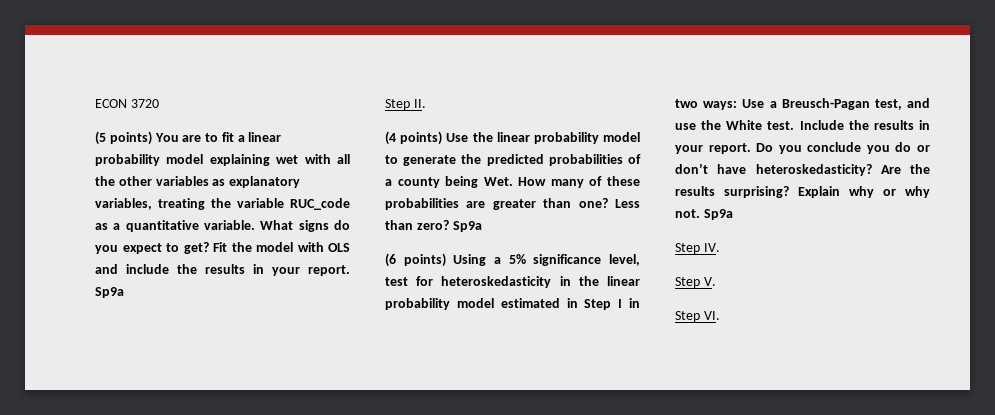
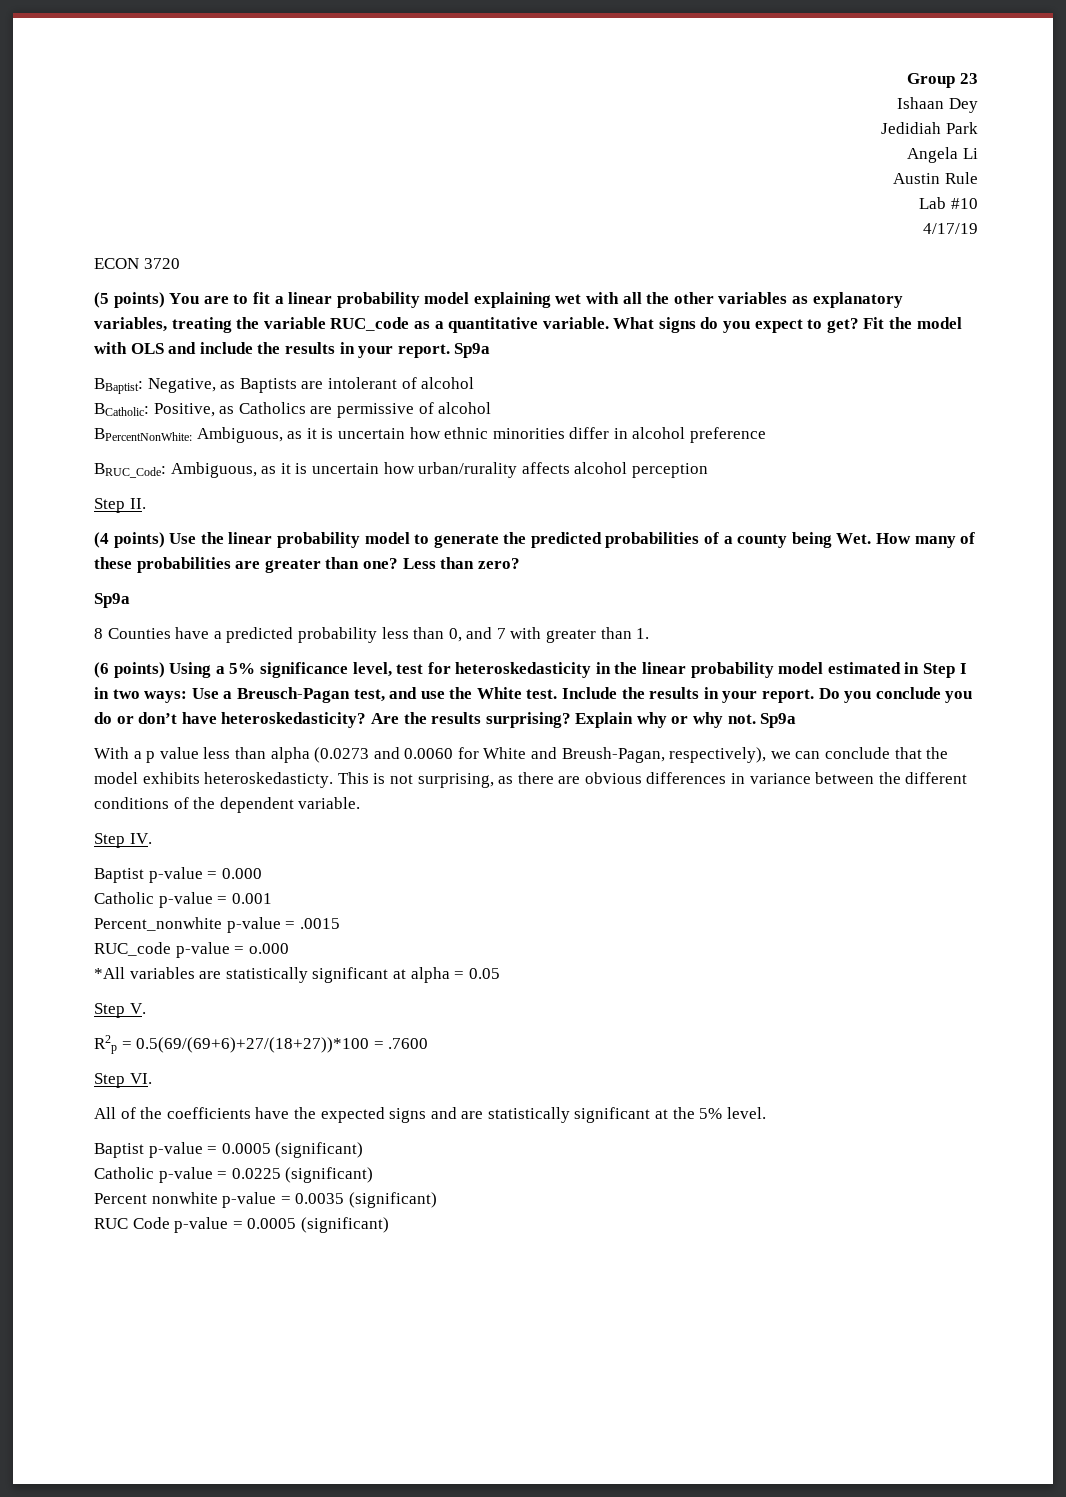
+ Group 23
+ Ishaan Dey
+ Jedidiah Park
+ Angela Li
+ Austin Rule
+ Lab #10
+ 4/17/19
+ BBaptist: Negative, as Baptists are intolerant of alcohol
+ BCatholic: Positive, as Catholics are permissive of alcohol
+ BPercentNonWhite: Ambiguous, as it is uncertain how ethnic minorities differ in alcohol preference
+ BRUC_Code: Ambiguous, as it is uncertain how urban/rurality affects alcohol perception
- Less than zero? Sp9a
+ Less than zero?
+ Sp9a
+ 8 Counties have a predicted probability less than 0, and 7 with greater than 1.
+ With a p value less than alpha (0.0273 and 0.0060 for White and Breush-Pagan, respectively), we can conclude that the model exhibits heteroskedasticty. This is not surprising, as there are obvious differences in variance between the different conditions of the dependent variable.
  Step IV.
+ Baptist p-value = 0.000
+ Catholic p-value = 0.001
+ Percent_nonwhite p-value = .0015
+ RUC_code p-value = o.000
+ *All variables are statistically significant at alpha = 0.05
  Step V.
+ R2p = 0.5(69/(69+6)+27/(18+27))*100 = .7600
  Step VI.
+ All of the coefficients have the expected signs and are statistically significant at the 5% level.
+ Baptist p-value = 0.0005 (significant)
+ Catholic p-value = 0.0225 (significant)
+ Percent nonwhite p-value = 0.0035 (significant)
+ RUC Code p-value = 0.0005 (significant)

